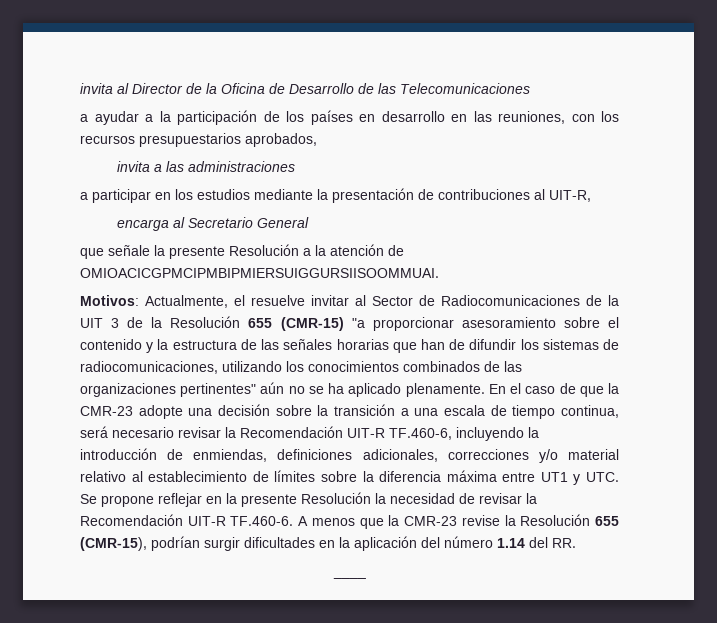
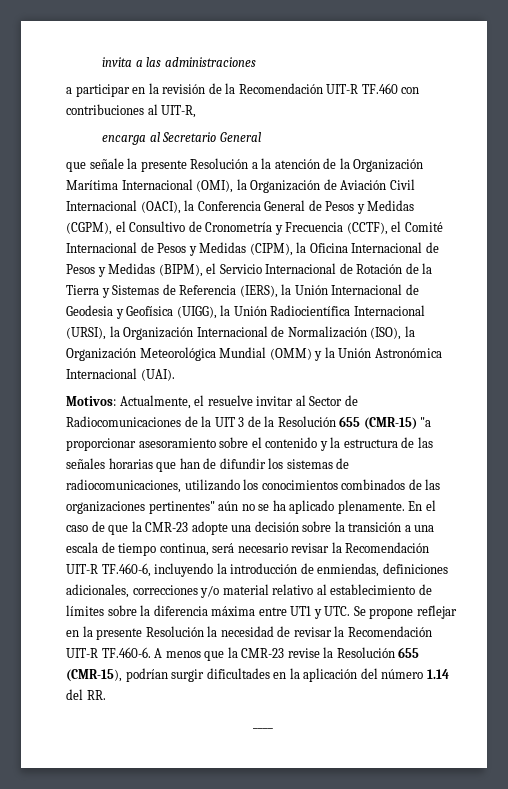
- invita al Director de la Oficina de Desarrollo de las Telecomunicaciones
- a ayudar a la participación de los países en desarrollo en las reuniones, con los recursos presupuestarios aprobados,
- a participar en los estudios mediante la presentación de contribuciones al UIT-R,
+ a participar en la revisión de la Recomendación UIT-R TF.460 con contribuciones al UIT-R,
- que señale la presente Resolución a la atención de OMIOACICGPMCIPMBIPMIERSUIGGURSIISOOMMUAI.
+ que señale la presente Resolución a la atención de la Organización Marítima Internacional (OMI), la Organización de Aviación Civil Internacional (OACI), la Conferencia General de Pesos y Medidas (CGPM), el Consultivo de Cronometría y Frecuencia (CCTF), el Comité Internacional de Pesos y Medidas (CIPM), la Oficina Internacional de Pesos y Medidas (BIPM), el Servicio Internacional de Rotación de la Tierra y Sistemas de Referencia (IERS), la Unión Internacional de Geodesia y Geofísica (UIGG), la Unión Radiocientífica Internacional (URSI), la Organización Internacional de Normalización (ISO), la Organización Meteorológica Mundial (OMM) y la Unión Astronómica Internacional (UAI).

